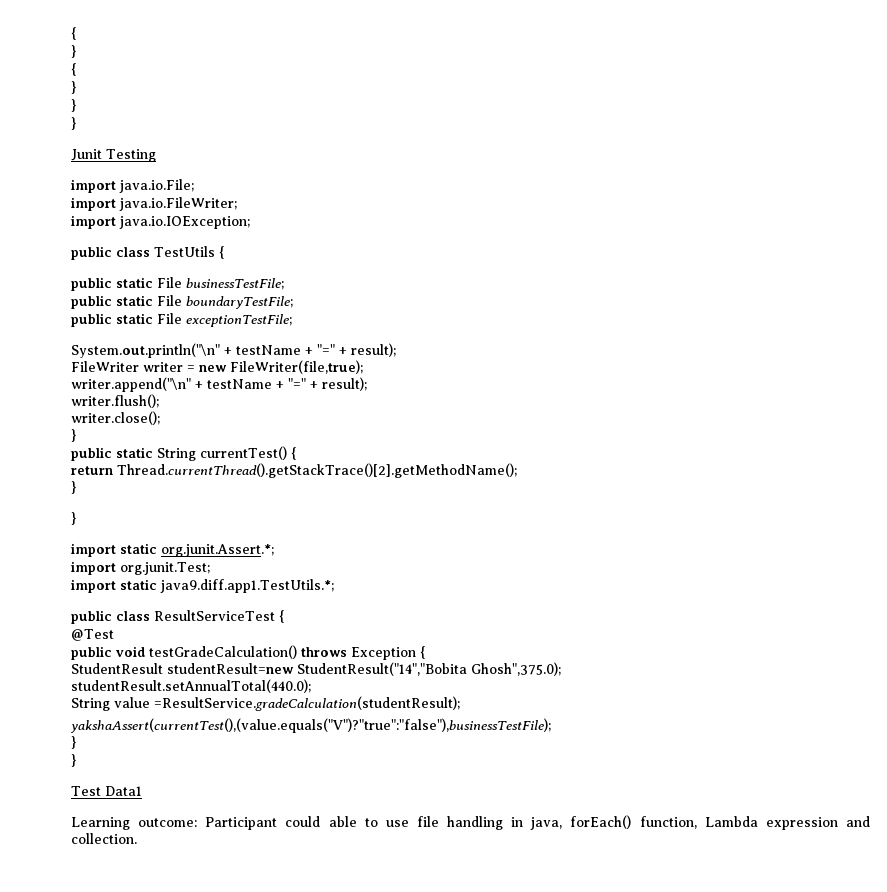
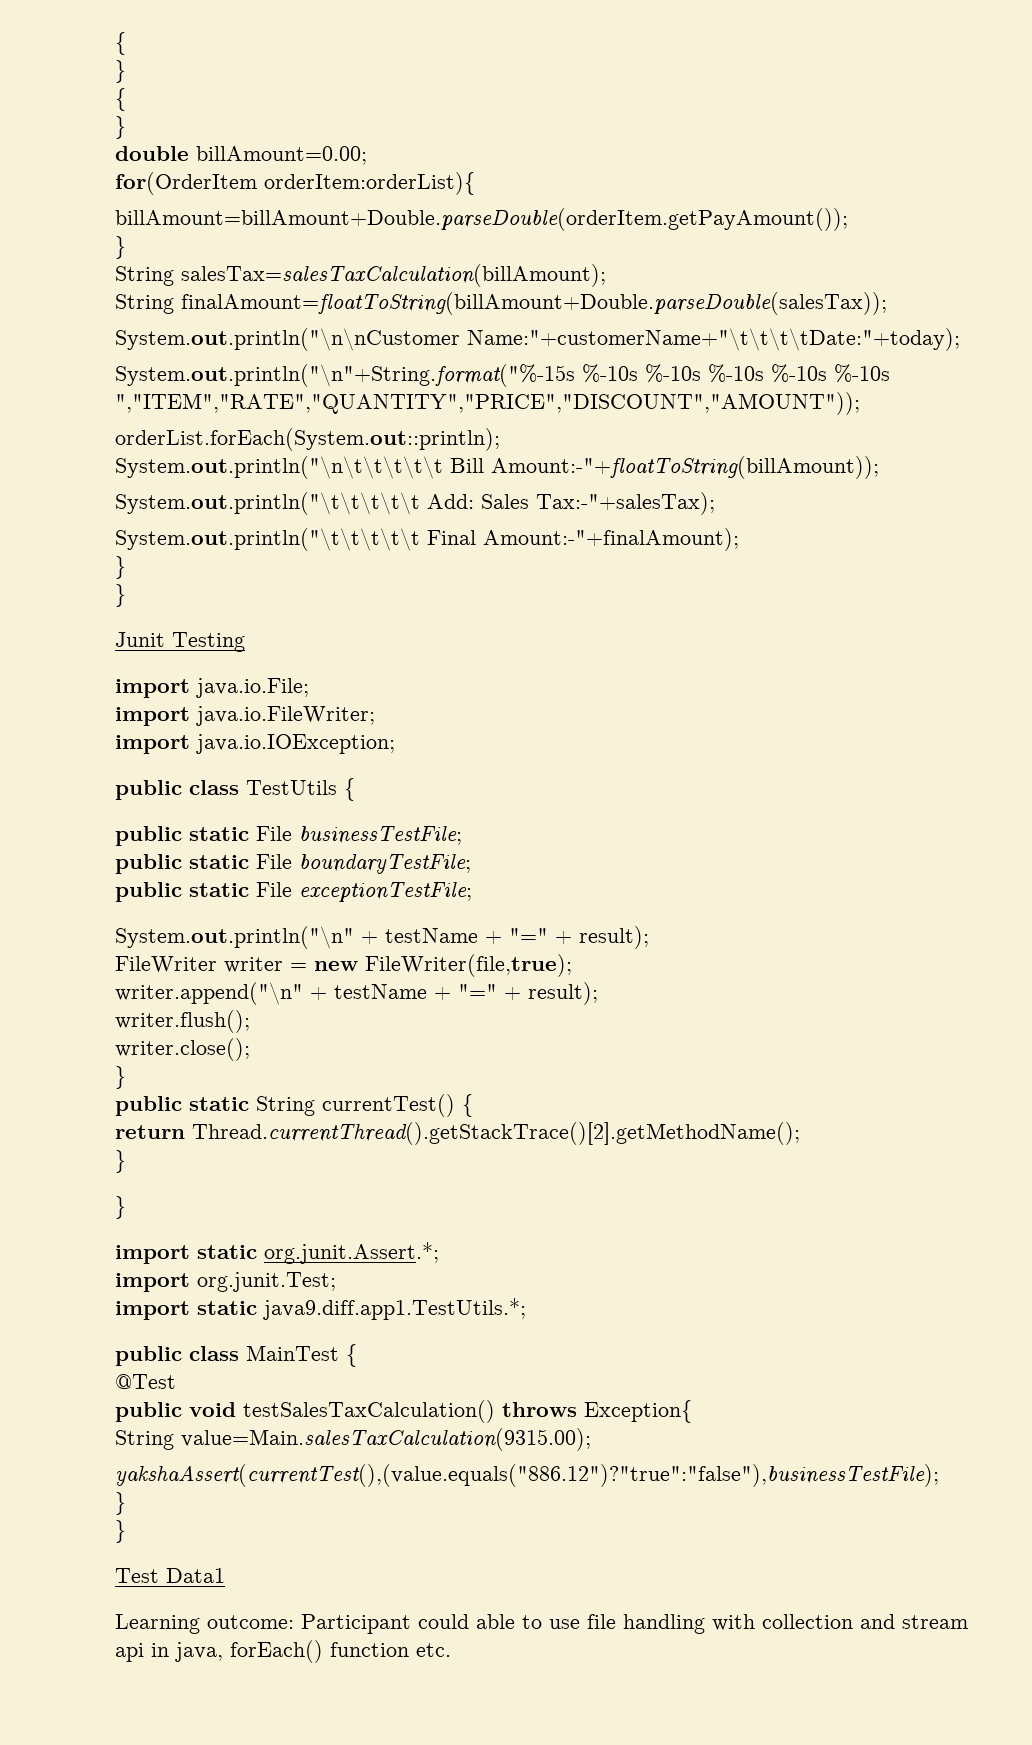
+ double billAmount=0.00;
+ for(OrderItem orderItem:orderList){
+ billAmount=billAmount+Double.parseDouble(orderItem.getPayAmount());
+ }
+ String salesTax=salesTaxCalculation(billAmount);
+ String finalAmount=floatToString(billAmount+Double.parseDouble(salesTax));
+ System.out.println("\n\nCustomer Name:"+customerName+"\t\t\t\tDate:"+today);
+ System.out.println("\n"+String.format("%-15s %-10s %-10s %-10s %-10s %-10s ","ITEM","RATE","QUANTITY","PRICE","DISCOUNT","AMOUNT"));
+ orderList.forEach(System.out::println);
+ System.out.println("\n\t\t\t\t\t Bill Amount:-"+floatToString(billAmount));
+ System.out.println("\t\t\t\t\t Add: Sales Tax:-"+salesTax);
+ System.out.println("\t\t\t\t\t Final Amount:-"+finalAmount);
- public class ResultServiceTest {
+ public class MainTest {
- public void testGradeCalculation() throws Exception {
- StudentResult studentResult=new StudentResult("14","Bobita Ghosh",375.0);
- studentResult.setAnnualTotal(440.0);
- String value =ResultService.gradeCalculation(studentResult);
- yakshaAssert(currentTest(),(value.equals("V")?"true":"false"),businessTestFile);
+ public void testSalesTaxCalculation() throws Exception{
+ String value=Main.salesTaxCalculation(9315.00);
+ yakshaAssert(currentTest(),(value.equals("886.12")?"true":"false"),businessTestFile);
- Learning outcome: Participant could able to use file handling in java, forEach() function, Lambda expression and collection.
+ Learning outcome: Participant could able to use file handling with collection and stream api in java, forEach() function etc.

